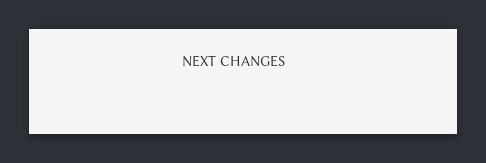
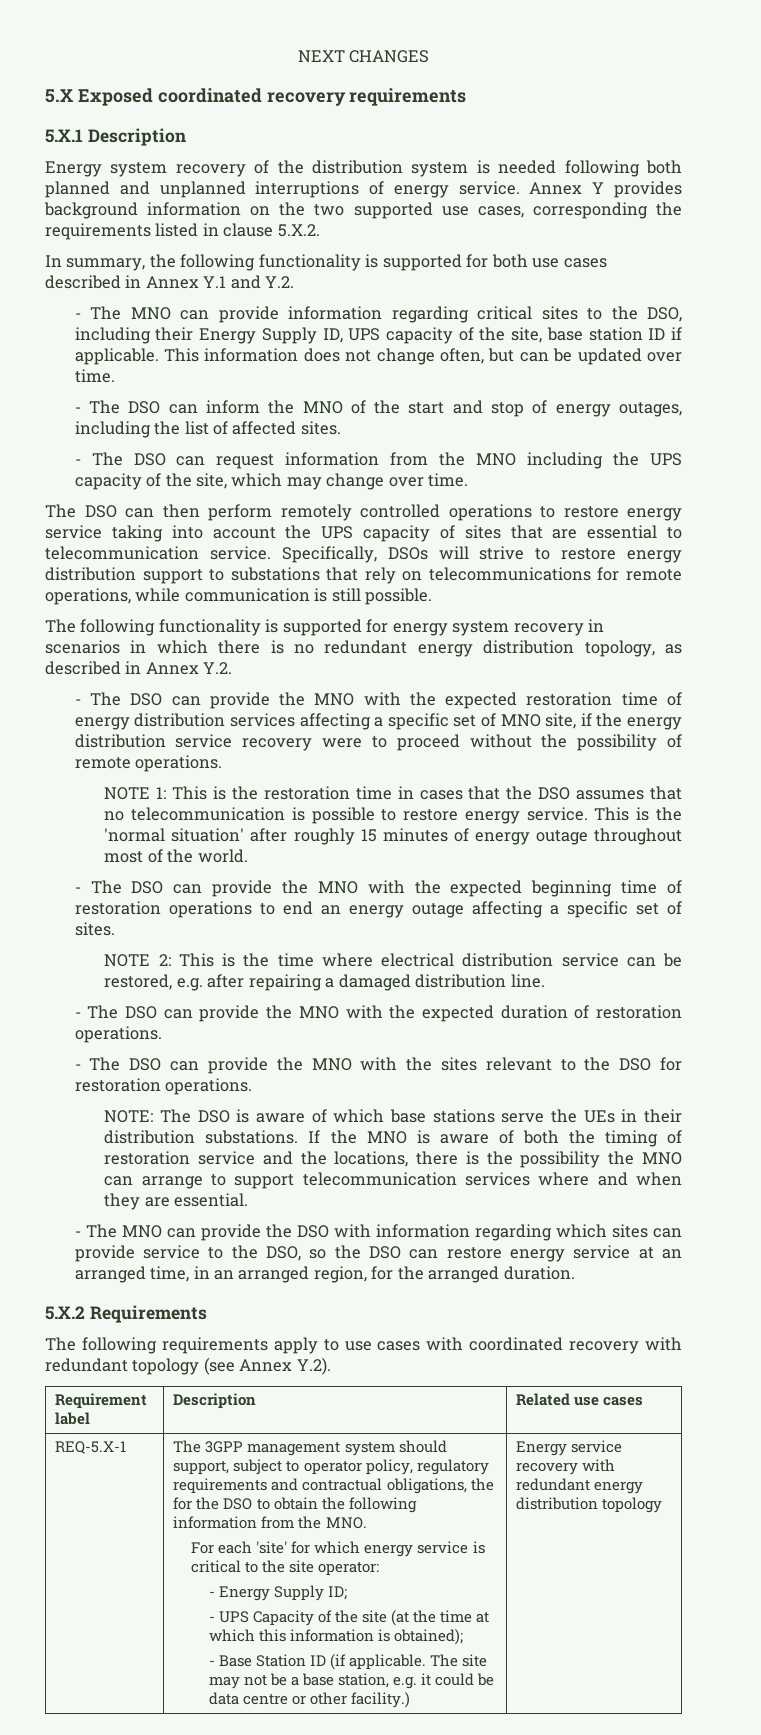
+ 5.X Exposed coordinated recovery requirements
+ 5.X.1 Description
+ Energy system recovery of the distribution system is needed following both planned and unplanned interruptions of energy service. Annex Y provides background information on the two supported use cases, corresponding the requirements listed in clause 5.X.2.
+ In summary, the following functionality is supported for both use cases described in Annex Y.1 and Y.2.
+ - The MNO can provide information regarding critical sites to the DSO, including their Energy Supply ID, UPS capacity of the site, base station ID if applicable. This information does not change often, but can be updated over time.
+ - The DSO can inform the MNO of the start and stop of energy outages, including the list of affected sites.
+ - The DSO can request information from the MNO including the UPS capacity of the site, which may change over time.
+ The DSO can then perform remotely controlled operations to restore energy service taking into account the UPS capacity of sites that are essential to telecommunication service. Specifically, DSOs will strive to restore energy distribution support to substations that rely on telecommunications for remote operations, while communication is still possible.
+ The following functionality is supported for energy system recovery in scenarios in which there is no redundant energy distribution topology, as described in Annex Y.2.
+ - The DSO can provide the MNO with the expected restoration time of energy distribution services affecting a specific set of MNO site, if the energy distribution service recovery were to proceed without the possibility of remote operations.
+ NOTE 1: This is the restoration time in cases that the DSO assumes that no telecommunication is possible to restore energy service. This is the 'normal situation' after roughly 15 minutes of energy outage throughout most of the world.
+ - The DSO can provide the MNO with the expected beginning time of restoration operations to end an energy outage affecting a specific set of sites.
+ NOTE 2: This is the time where electrical distribution service can be restored, e.g. after repairing a damaged distribution line.
+ - The DSO can provide the MNO with the expected duration of restoration operations.
+ - The DSO can provide the MNO with the sites relevant to the DSO for restoration operations.
+ NOTE: The DSO is aware of which base stations serve the UEs in their distribution substations. If the MNO is aware of both the timing of restoration service and the locations, there is the possibility the MNO can arrange to support telecommunication services where and when they are essential.
+ - The MNO can provide the DSO with information regarding which sites can provide service to the DSO, so the DSO can restore energy service at an arranged time, in an arranged region, for the arranged duration.
+ 5.X.2 Requirements
+ The following requirements apply to use cases with coordinated recovery with redundant topology (see Annex Y.2).
+ Requirement label | Description | Related use cases
+ REQ-5.X-1 | The 3GPP management system should support, subject to operator policy, regulatory requirements and contractual obligations, the for the DSO to obtain the following information from the MNO.
+ For each 'site' for which energy service is critical to the site operator:
+ - Energy Supply ID;
+ - UPS Capacity of the site (at the time at which this information is obtained);
+ - Base Station ID (if applicable. The site may not be a base station, e.g. it could be data centre or other facility.) | Energy service recovery with redundant energy distribution topology

